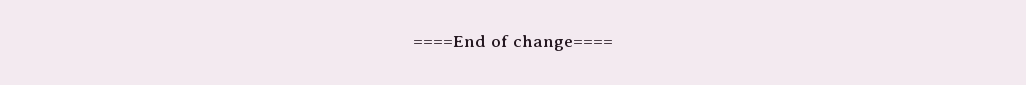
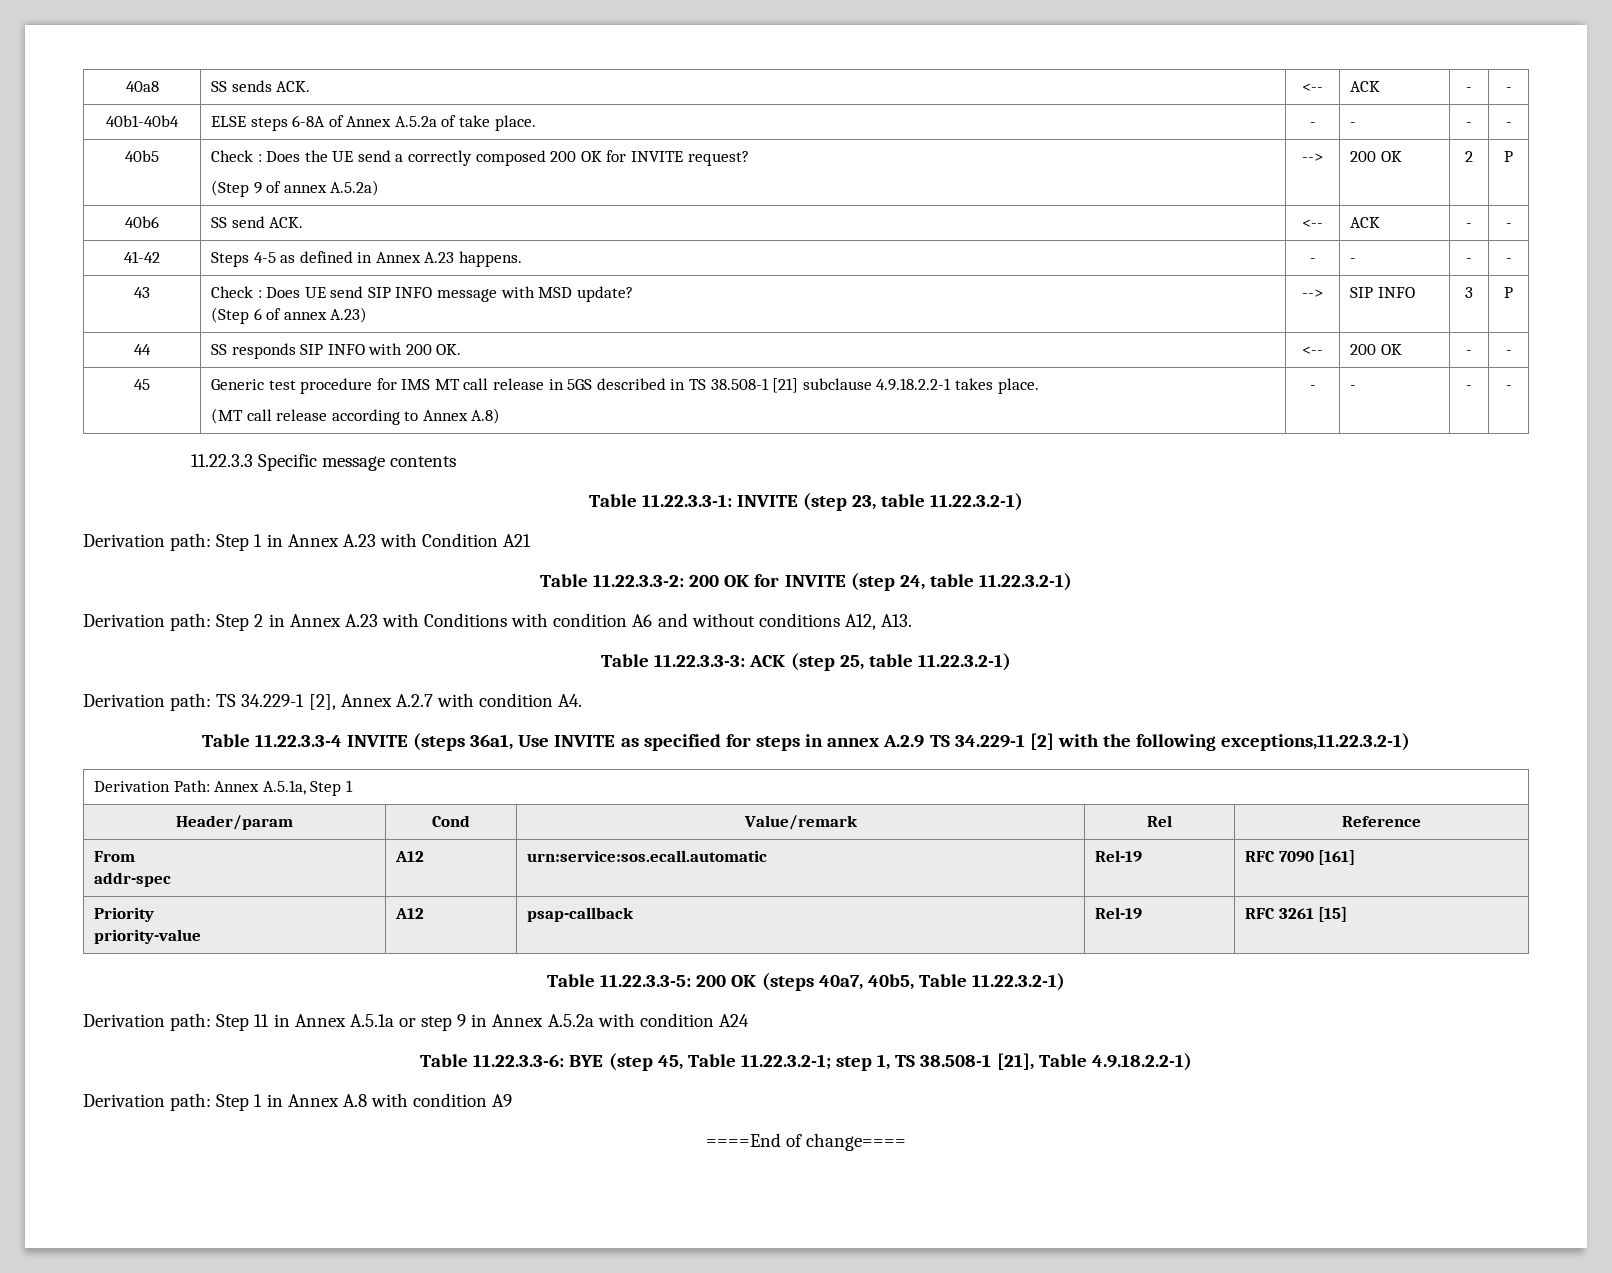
+ 40a8 | SS sends ACK. | <-- | ACK | - | -
+ 40b1-40b4 | ELSE steps 6-8A of Annex A.5.2a of take place. | - | - | - | -
+ 40b5 | Check : Does the UE send a correctly composed 200 OK for INVITE request?
+ (Step 9 of annex A.5.2a) | --> | 200 OK | 2 | P
+ 40b6 | SS send ACK. | <-- | ACK | - | -
+ 41-42 | Steps 4-5 as defined in Annex A.23 happens. | - | - | - | -
+ 43 | Check : Does UE send SIP INFO message with MSD update?
+ (Step 6 of annex A.23) | --> | SIP INFO | 3 | P
+ 44 | SS responds SIP INFO with 200 OK. | <-- | 200 OK | - | -
+ 45 | Generic test procedure for IMS MT call release in 5GS described in TS 38.508-1 [21] subclause 4.9.18.2.2-1 takes place.
+ (MT call release according to Annex A.8) | - | - | - | -
+ 11.22.3.3 Specific message contents
+ Table 11.22.3.3-1: INVITE (step 23, table 11.22.3.2-1)
+ Derivation path: Step 1 in Annex A.23 with Condition A21
+ Table 11.22.3.3-2: 200 OK for INVITE (step 24, table 11.22.3.2-1)
+ Derivation path: Step 2 in Annex A.23 with Conditions with condition A6 and without conditions A12, A13.
+ Table 11.22.3.3-3: ACK (step 25, table 11.22.3.2-1)
+ Derivation path: TS 34.229-1 [2], Annex A.2.7 with condition A4.
+ Table 11.22.3.3-4 INVITE (steps 36a1, Use INVITE as specified for steps in annex A.2.9 TS 34.229-1 [2] with the following exceptions,11.22.3.2-1)
+ Derivation Path: Annex A.5.1a, Step 1
+ Header/param | Cond | Value/remark | Rel | Reference
+ From
+ addr-spec | A12 | urn:service:sos.ecall.automatic | Rel-19 | RFC 7090 [161]
+ Priority
+ priority-value | A12 | psap-callback | Rel-19 | RFC 3261 [15]
+ Table 11.22.3.3-5: 200 OK (steps 40a7, 40b5, Table 11.22.3.2-1)
+ Derivation path: Step 11 in Annex A.5.1a or step 9 in Annex A.5.2a with condition A24
+ Table 11.22.3.3-6: BYE (step 45, Table 11.22.3.2-1; step 1, TS 38.508-1 [21], Table 4.9.18.2.2-1)
+ Derivation path: Step 1 in Annex A.8 with condition A9

